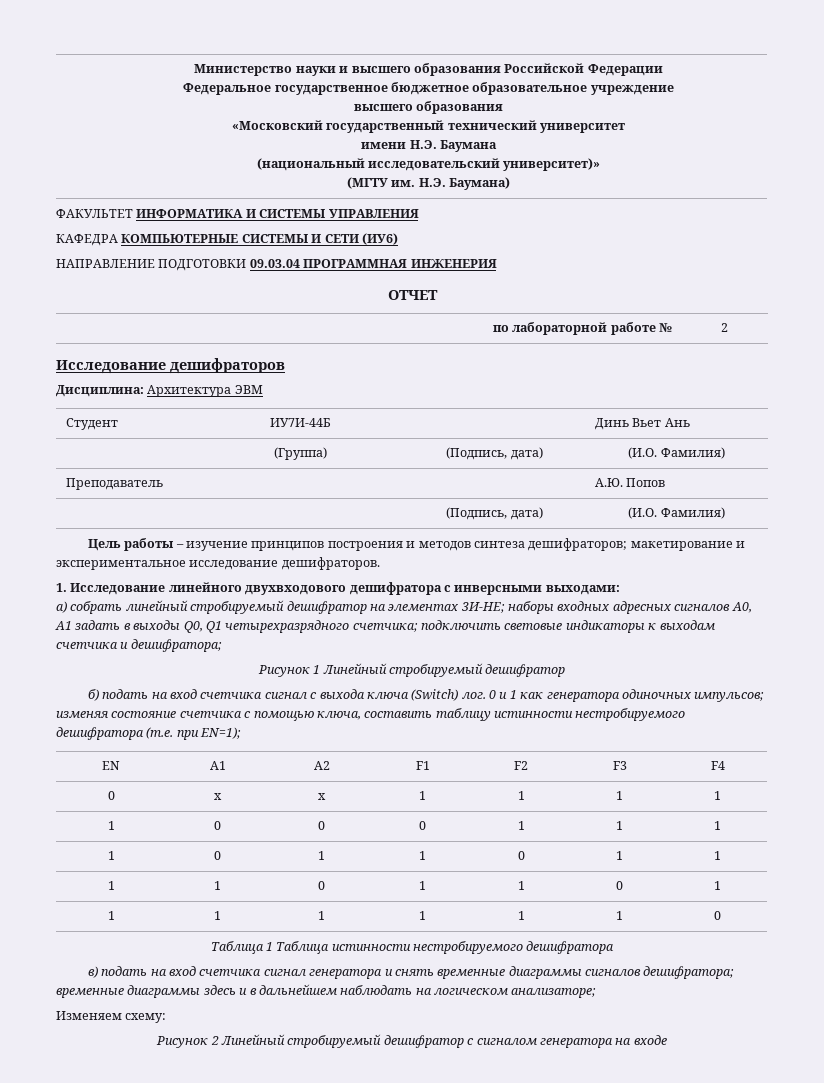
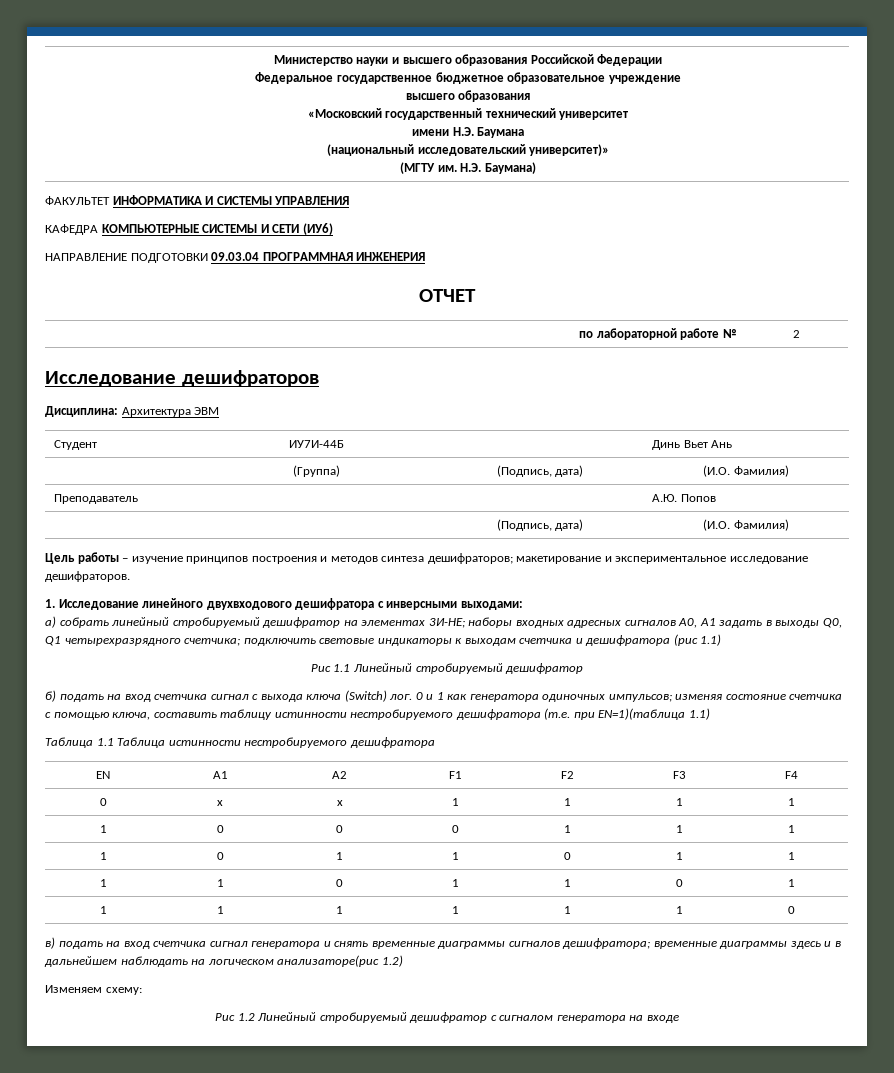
- а) собрать линейный стробируемый дешифратор на элементах 3И-НЕ; наборы входных адресных сигналов A0, A1 задать в выходы Q0, Q1 четырехразрядного счетчика; подключить световые индикаторы к выходам счетчика и дешифратора;
- Рисунок 1 Линейный стробируемый дешифратор
+ а) собрать линейный стробируемый дешифратор на элементах 3И-НЕ; наборы входных адресных сигналов A0, A1 задать в выходы Q0, Q1 четырехразрядного счетчика; подключить световые индикаторы к выходам счетчика и дешифратора (рис 1.1)
+ Рис 1.1 Линейный стробируемый дешифратор
- 0 и 1 как генератора одиночных импульсов; изменяя состояние счетчика с помощью ключа, составить таблицу истинности нестробируемого дешифратора (т.е. при ЕN=1);
+ 0 и 1 как генератора одиночных импульсов; изменяя состояние счетчика с помощью ключа, составить таблицу истинности нестробируемого дешифратора (т.е. при ЕN=1)(таблица 1.1)
+ Таблица 1.1 Таблица истинности нестробируемого дешифратора
- Таблица 1 Таблица истинности нестробируемого дешифратора
- в) подать на вход счетчика сигнал генератора и снять временные диаграммы сигналов дешифратора; временные диаграммы здесь и в дальнейшем наблюдать на логическом анализаторе;
+ в) подать на вход счетчика сигнал генератора и снять временные диаграммы сигналов дешифратора; временные диаграммы здесь и в дальнейшем наблюдать на логическом анализаторе(рис 1.2)
- Рисунок 2 Линейный стробируемый дешифратор с сигналом генератора на входе
+ Рис 1.2 Линейный стробируемый дешифратор с сигналом генератора на входе

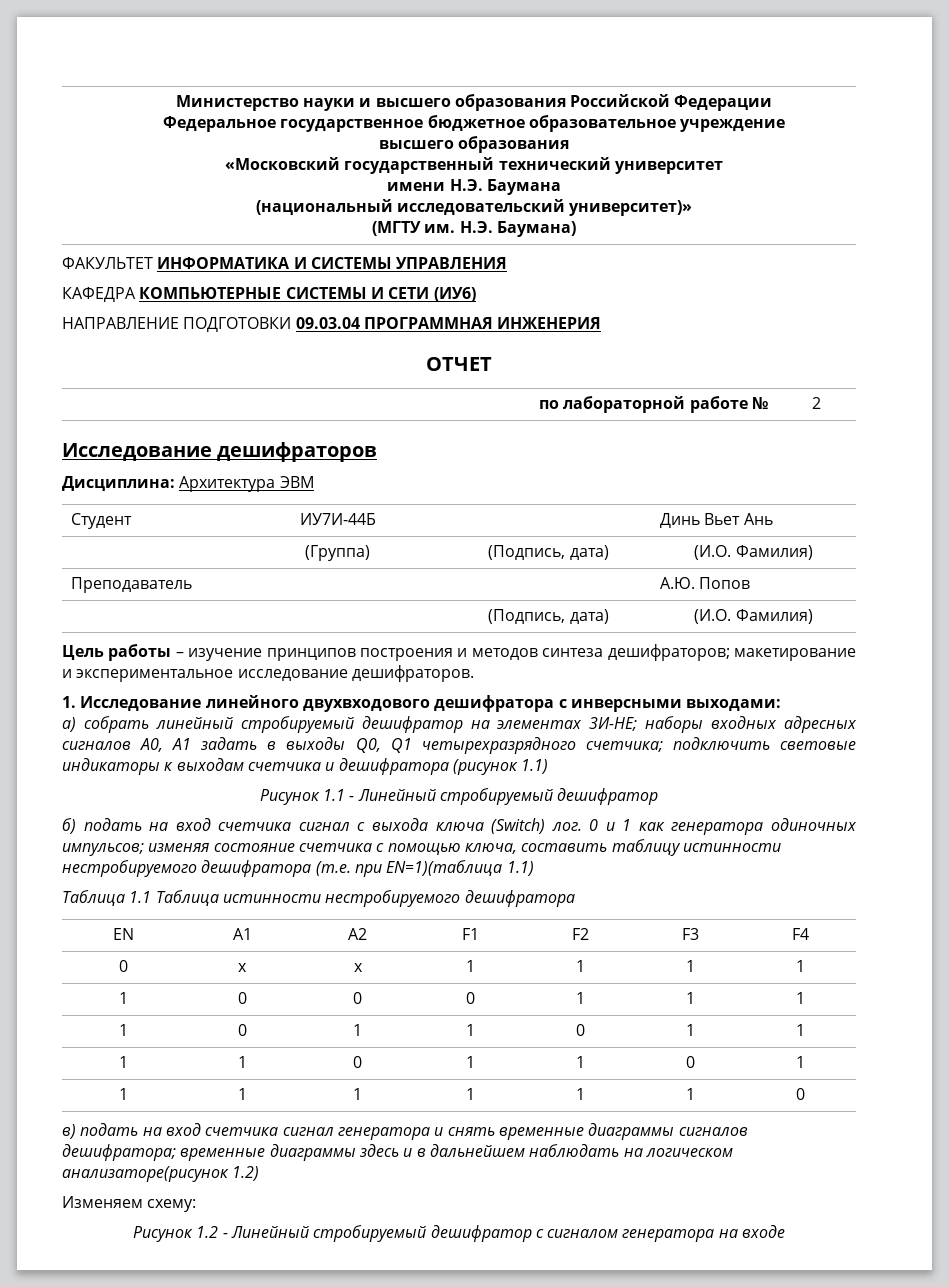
- а) собрать линейный стробируемый дешифратор на элементах 3И-НЕ; наборы входных адресных сигналов A0, A1 задать в выходы Q0, Q1 четырехразрядного счетчика; подключить световые индикаторы к выходам счетчика и дешифратора (рис 1.1)
- Рис 1.1 Линейный стробируемый дешифратор
+ а) собрать линейный стробируемый дешифратор на элементах 3И-НЕ; наборы входных адресных сигналов A0, A1 задать в выходы Q0, Q1 четырехразрядного счетчика; подключить световые индикаторы к выходам счетчика и дешифратора (рисунок 1.1)
+ Рисунок 1.1 - Линейный стробируемый дешифратор
- в) подать на вход счетчика сигнал генератора и снять временные диаграммы сигналов дешифратора; временные диаграммы здесь и в дальнейшем наблюдать на логическом анализаторе(рис 1.2)
+ в) подать на вход счетчика сигнал генератора и снять временные диаграммы сигналов дешифратора; временные диаграммы здесь и в дальнейшем наблюдать на логическом анализаторе(рисунок 1.2)
- Рис 1.2 Линейный стробируемый дешифратор с сигналом генератора на входе
+ Рисунок 1.2 - Линейный стробируемый дешифратор с сигналом генератора на входе

